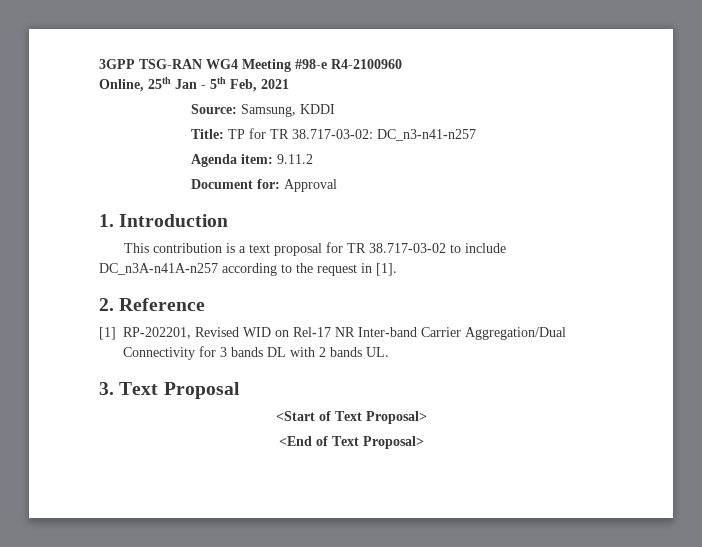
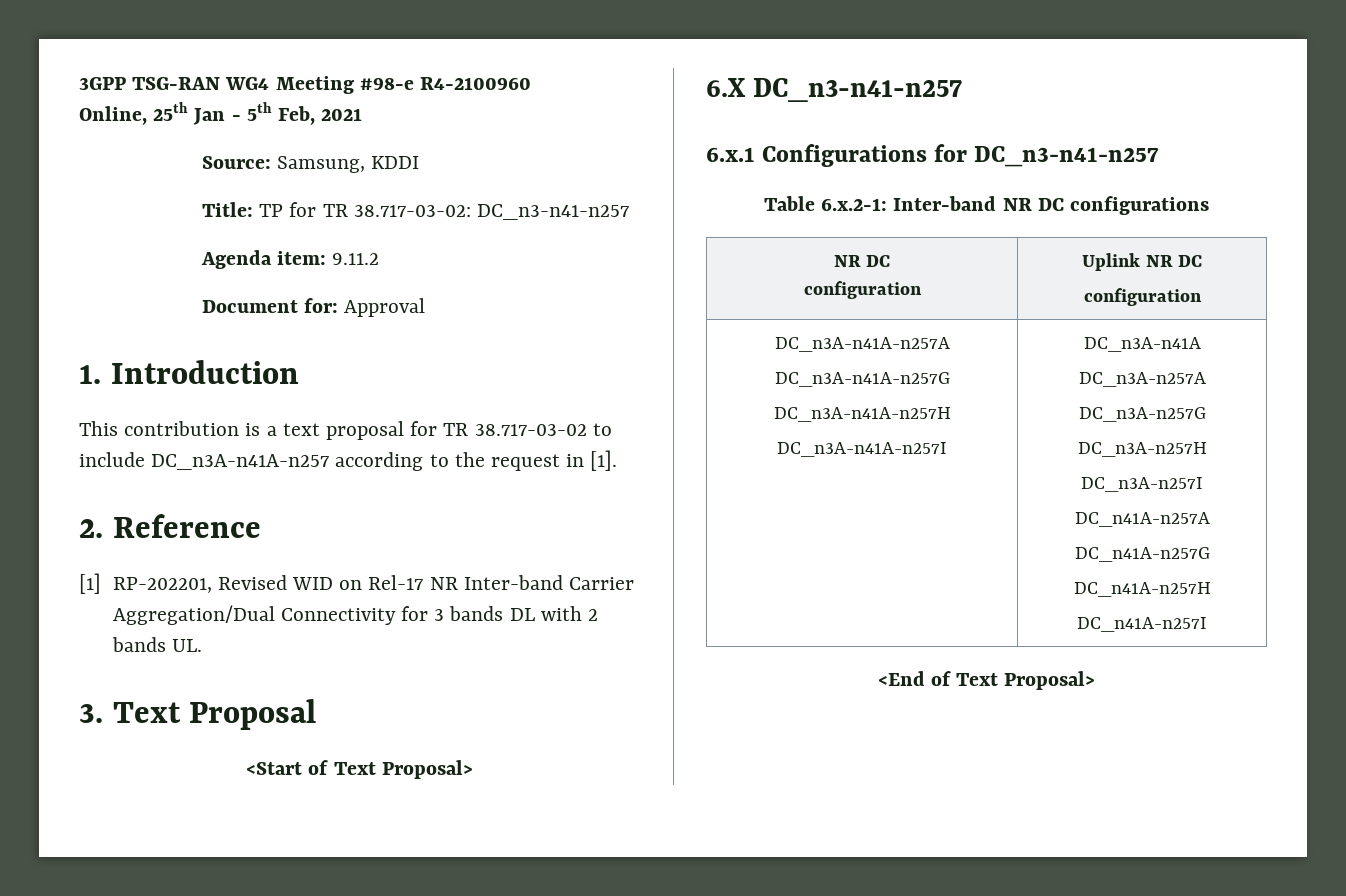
+ 6.X DC_n3-n41-n257
+ 6.x.1 Configurations for DC_n3-n41-n257
+ Table 6.x.2-1: Inter-band NR DC configurations
+ NR DC
+ configuration | Uplink NR DC
+ configuration
+ DC_n3A-n41A-n257A
+ DC_n3A-n41A-n257G
+ DC_n3A-n41A-n257H
+ DC_n3A-n41A-n257I | DC_n3A-n41A
+ DC_n3A-n257A
+ DC_n3A-n257G
+ DC_n3A-n257H
+ DC_n3A-n257I
+ DC_n41A-n257A
+ DC_n41A-n257G
+ DC_n41A-n257H
+ DC_n41A-n257I

